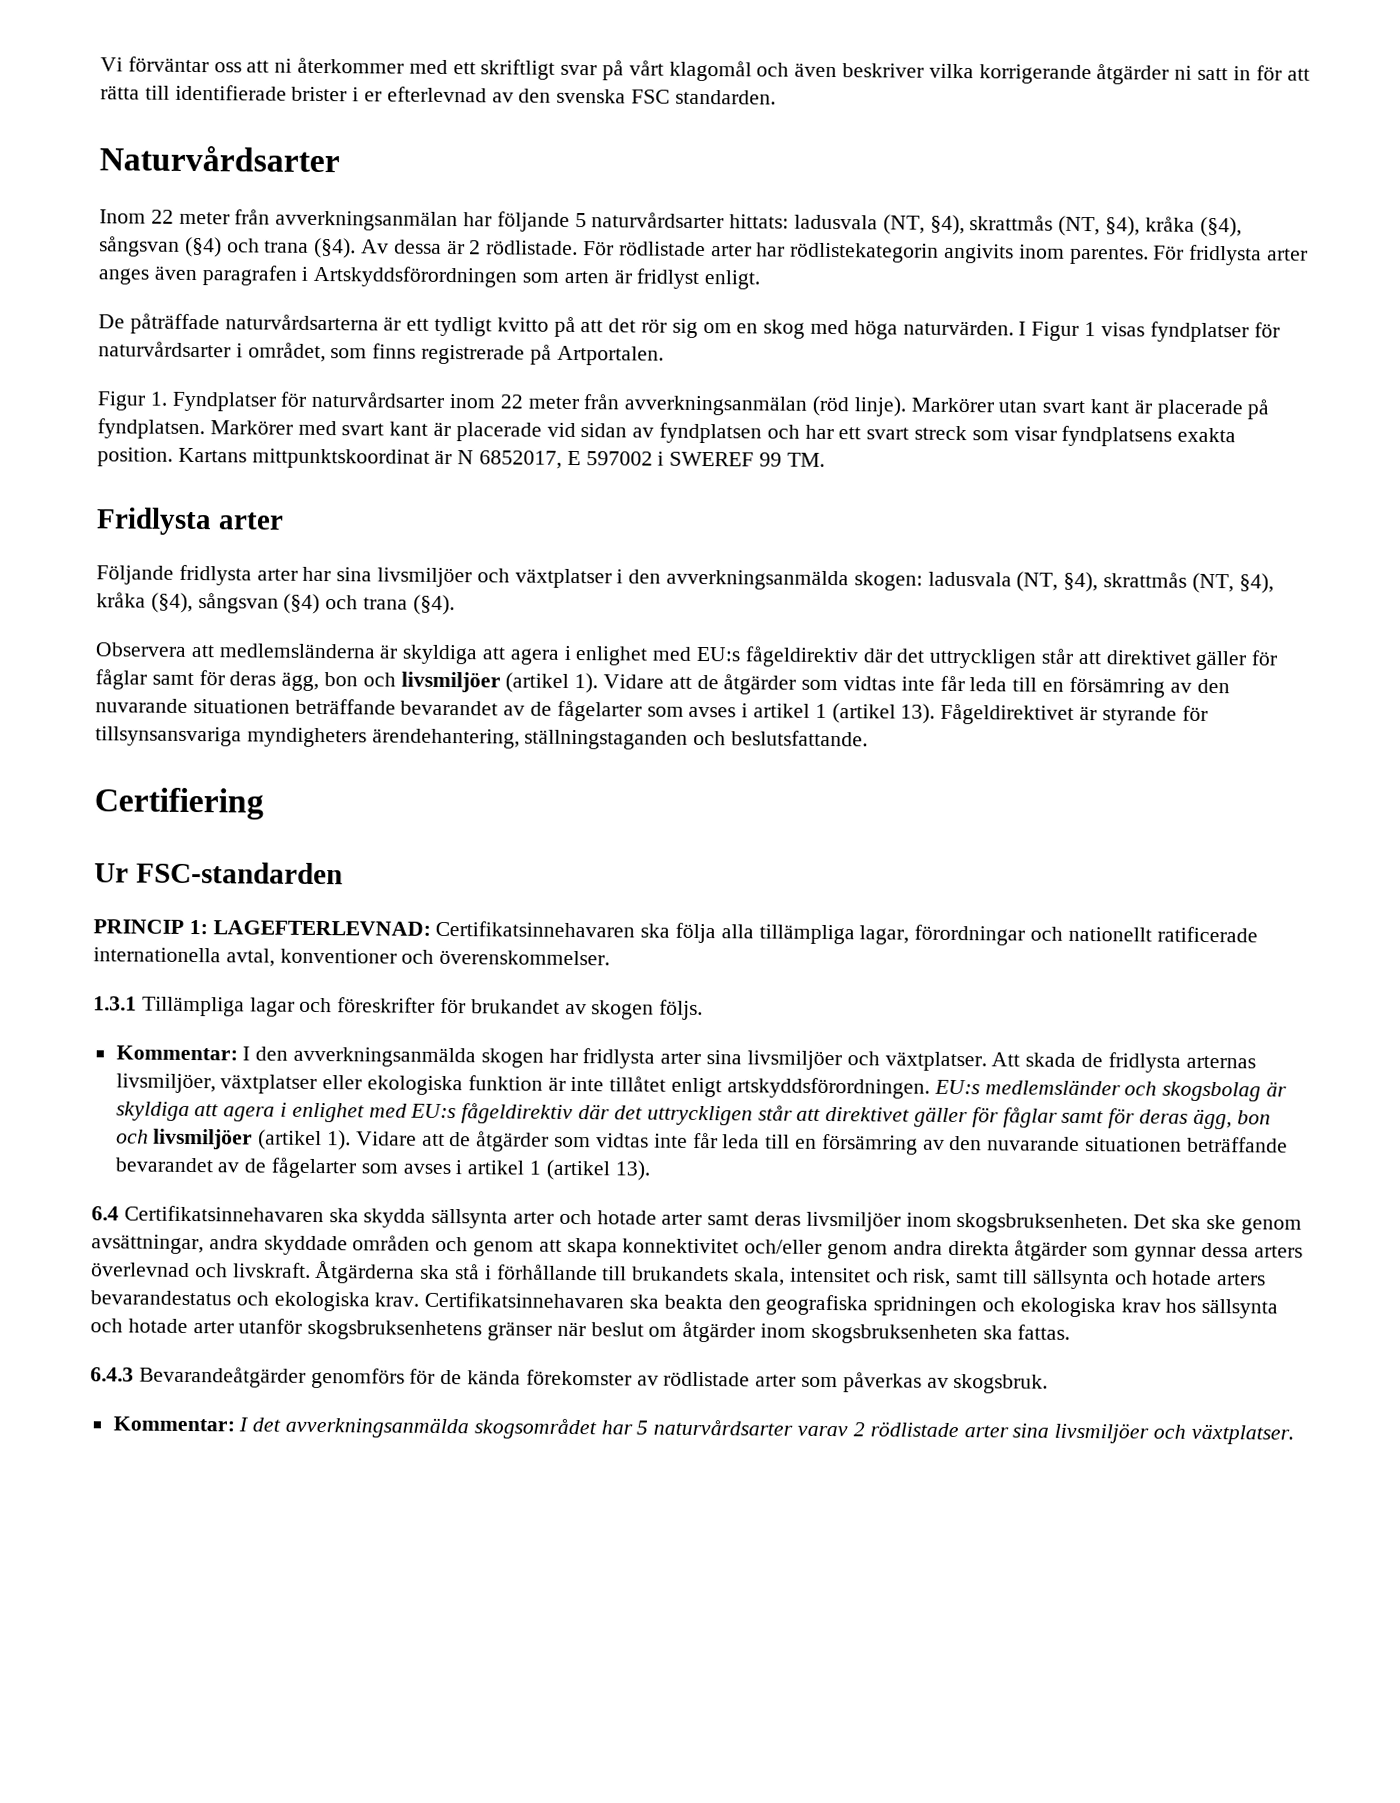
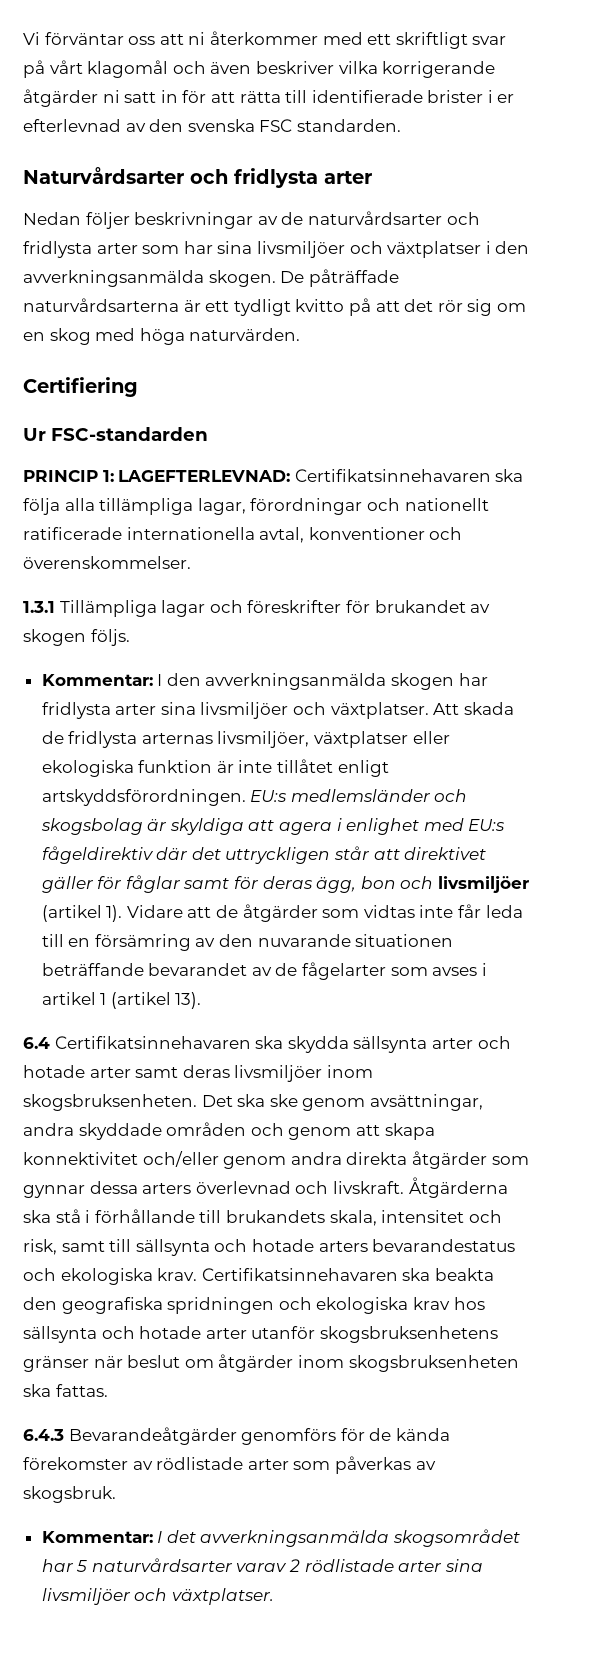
- Naturvårdsarter
- Inom 22 meter från avverkningsanmälan har följande 5 naturvårdsarter hittats: ladusvala (NT, §4), skrattmås (NT, §4), kråka (§4), sångsvan (§4) och trana (§4). Av dessa är 2 rödlistade. För rödlistade arter har rödlistekategorin angivits inom parentes. För fridlysta arter anges även paragrafen i Artskyddsförordningen som arten är fridlyst enligt.
- De påträffade naturvårdsarterna är ett tydligt kvitto på att det rör sig om en skog med höga naturvärden. I Figur 1 visas fyndplatser för naturvårdsarter i området, som finns registrerade på Artportalen.
- Figur 1. Fyndplatser för naturvårdsarter inom 22 meter från avverkningsanmälan (röd linje). Markörer utan svart kant är placerade på fyndplatsen. Markörer med svart kant är placerade vid sidan av fyndplatsen och har ett svart streck som visar fyndplatsens exakta position. Kartans mittpunktskoordinat är N 6852017, E 597002 i SWEREF 99 TM.
- Fridlysta arter
- Följande fridlysta arter har sina livsmiljöer och växtplatser i den avverkningsanmälda skogen: ladusvala (NT, §4), skrattmås (NT, §4), kråka (§4), sångsvan (§4) och trana (§4).
- Observera att medlemsländerna är skyldiga att agera i enlighet med EU:s fågeldirektiv där det uttryckligen står att direktivet gäller för fåglar samt för deras ägg, bon och livsmiljöer (artikel 1). Vidare att de åtgärder som vidtas inte får leda till en försämring av den nuvarande situationen beträffande bevarandet av de fågelarter som avses i artikel 1 (artikel 13). Fågeldirektivet är styrande för tillsynsansvariga myndigheters ärendehantering, ställningstaganden och beslutsfattande.
+ Naturvårdsarter och fridlysta arter
+ Nedan följer beskrivningar av de naturvårdsarter och fridlysta arter som har sina livsmiljöer och växtplatser i den avverkningsanmälda skogen. De påträffade naturvårdsarterna är ett tydligt kvitto på att det rör sig om en skog med höga naturvärden.

